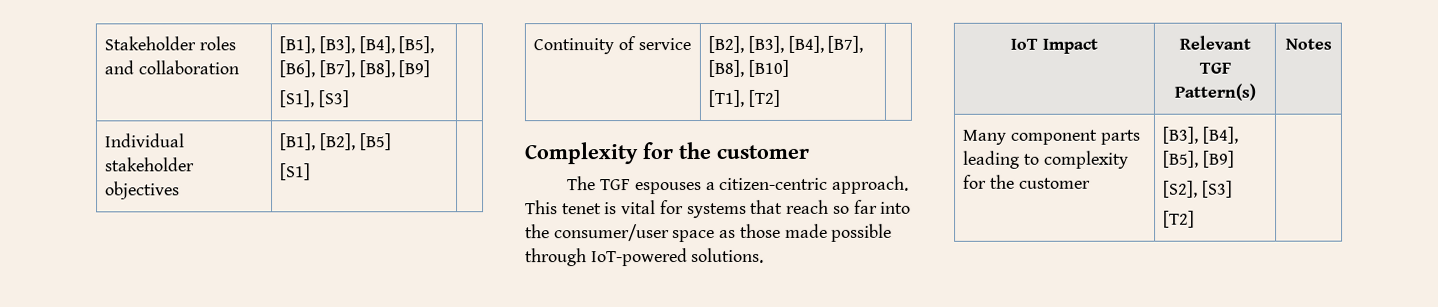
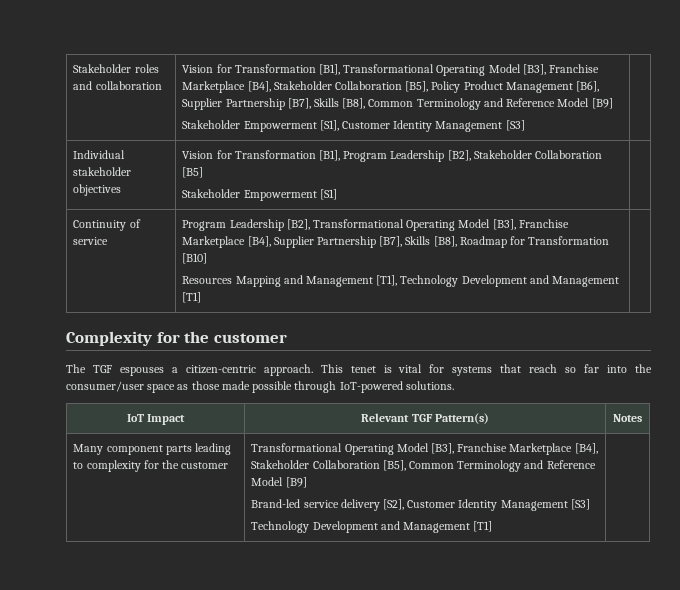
- Stakeholder roles and collaboration | [B1], [B3], [B4], [B5], [B6], [B7], [B8], [B9]
- [S1], [S3] |
- Individual stakeholder objectives | [B1], [B2], [B5]
- [S1] |
+ Stakeholder roles and collaboration | Vision for Transformation [B1], Transformational Operating Model [B3], Franchise Marketplace [B4], Stakeholder Collaboration [B5], Policy Product Management [B6], Supplier Partnership [B7], Skills [B8], Common Terminology and Reference Model [B9]
+ Stakeholder Empowerment [S1], Customer Identity Management [S3] |
+ Individual stakeholder objectives | Vision for Transformation [B1], Program Leadership [B2], Stakeholder Collaboration [B5]
+ Stakeholder Empowerment [S1] |
- Continuity of service | [B2], [B3], [B4], [B7], [B8], [B10]
- [T1], [T2] |
+ Continuity of service | Program Leadership [B2], Transformational Operating Model [B3], Franchise Marketplace [B4], Supplier Partnership [B7], Skills [B8], Roadmap for Transformation [B10]
+ Resources Mapping and Management [T1], Technology Development and Management [T1] |
- Many component parts leading to complexity for the customer | [B3], [B4], [B5], [B9]
- [S2], [S3]
- [T2] |
+ Many component parts leading to complexity for the customer | Transformational Operating Model [B3], Franchise Marketplace [B4], Stakeholder Collaboration [B5], Common Terminology and Reference Model [B9]
+ Brand-led service delivery [S2], Customer Identity Management [S3]
+ Technology Development and Management [T1] |

